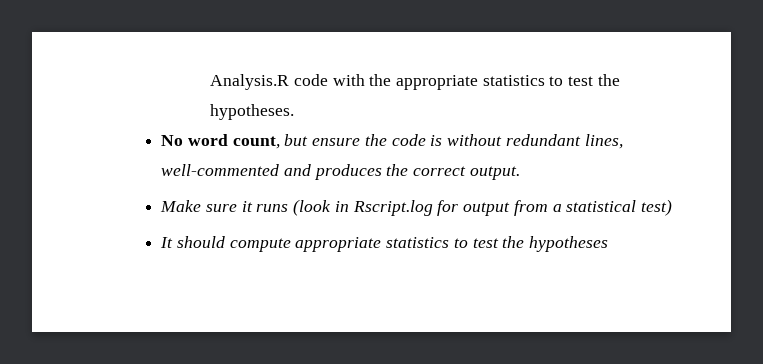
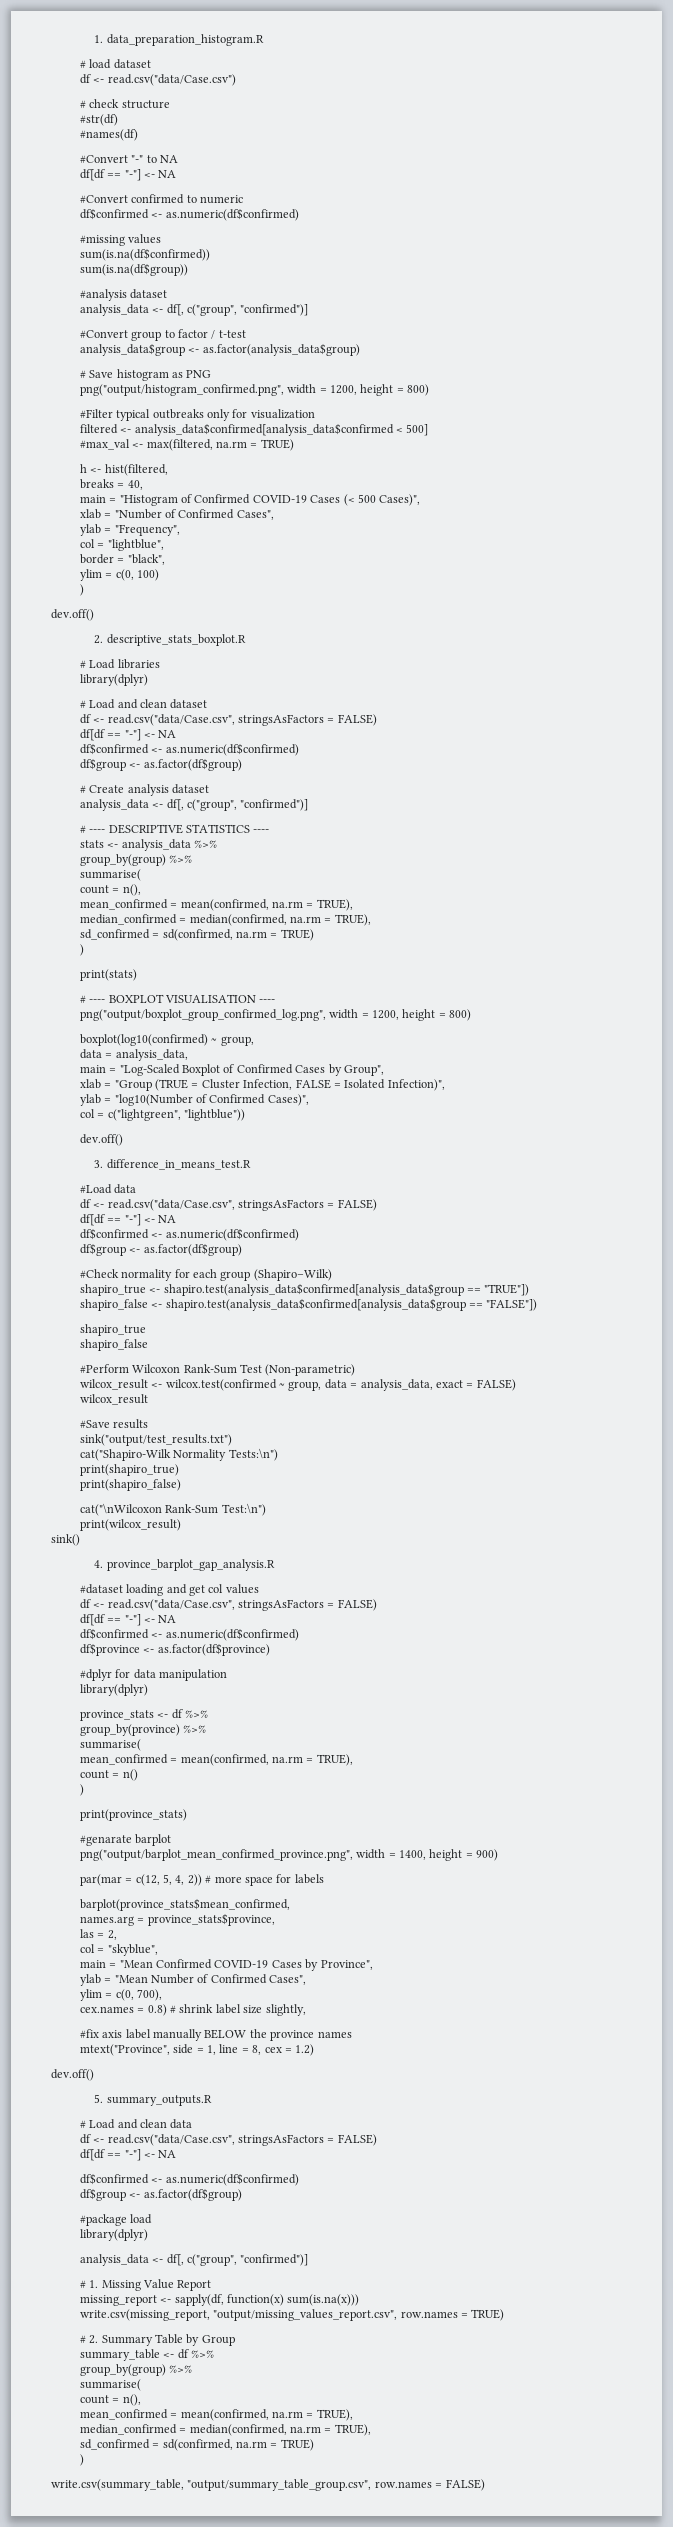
- Analysis.R code with the appropriate statistics to test the hypotheses.
- No word count, but ensure the code is without redundant lines, well-commented and produces the correct output.
- Make sure it runs (look in Rscript.log for output from a statistical test)
- It should compute appropriate statistics to test the hypotheses
+ 1. data_preparation_histogram.R
+ # load dataset
+ df <- read.csv("data/Case.csv")
+ # check structure
+ #str(df)
+ #names(df)
+ #Convert "-" to NA
+ df[df == "-"] <- NA
+ #Convert confirmed to numeric
+ df$confirmed <- as.numeric(df$confirmed)
+ #missing values
+ sum(is.na(df$confirmed))
+ sum(is.na(df$group))
+ #analysis dataset
+ analysis_data <- df[, c("group", "confirmed")]
+ #Convert group to factor / t-test
+ analysis_data$group <- as.factor(analysis_data$group)
+ # Save histogram as PNG
+ png("output/histogram_confirmed.png", width = 1200, height = 800)
+ #Filter typical outbreaks only for visualization
+ filtered <- analysis_data$confirmed[analysis_data$confirmed < 500]
+ #max_val <- max(filtered, na.rm = TRUE)
+ h <- hist(filtered,
+ breaks = 40,
+ main = "Histogram of Confirmed COVID-19 Cases (< 500 Cases)",
+ xlab = "Number of Confirmed Cases",
+ ylab = "Frequency",
+ col = "lightblue",
+ border = "black",
+ ylim = c(0, 100)
+ )
+ dev.off()
+ 2. descriptive_stats_boxplot.R
+ # Load libraries
+ library(dplyr)
+ # Load and clean dataset
+ df <- read.csv("data/Case.csv", stringsAsFactors = FALSE)
+ df[df == "-"] <- NA
+ df$confirmed <- as.numeric(df$confirmed)
+ df$group <- as.factor(df$group)
+ # Create analysis dataset
+ analysis_data <- df[, c("group", "confirmed")]
+ # ---- DESCRIPTIVE STATISTICS ----
+ stats <- analysis_data %>%
+ group_by(group) %>%
+ summarise(
+ count = n(),
+ mean_confirmed = mean(confirmed, na.rm = TRUE),
+ median_confirmed = median(confirmed, na.rm = TRUE),
+ sd_confirmed = sd(confirmed, na.rm = TRUE)
+ )
+ print(stats)
+ # ---- BOXPLOT VISUALISATION ----
+ png("output/boxplot_group_confirmed_log.png", width = 1200, height = 800)
+ boxplot(log10(confirmed) ~ group,
+ data = analysis_data,
+ main = "Log-Scaled Boxplot of Confirmed Cases by Group",
+ xlab = "Group (TRUE = Cluster Infection, FALSE = Isolated Infection)",
+ ylab = "log10(Number of Confirmed Cases)",
+ col = c("lightgreen", "lightblue"))
+ dev.off()
+ 3. difference_in_means_test.R
+ #Load data
+ df <- read.csv("data/Case.csv", stringsAsFactors = FALSE)
+ df[df == "-"] <- NA
+ df$confirmed <- as.numeric(df$confirmed)
+ df$group <- as.factor(df$group)
+ #Check normality for each group (Shapiro–Wilk)
+ shapiro_true <- shapiro.test(analysis_data$confirmed[analysis_data$group == "TRUE"])
+ shapiro_false <- shapiro.test(analysis_data$confirmed[analysis_data$group == "FALSE"])
+ shapiro_true
+ shapiro_false
+ #Perform Wilcoxon Rank-Sum Test (Non-parametric)
+ wilcox_result <- wilcox.test(confirmed ~ group, data = analysis_data, exact = FALSE)
+ wilcox_result
+ #Save results
+ sink("output/test_results.txt")
+ cat("Shapiro-Wilk Normality Tests:\n")
+ print(shapiro_true)
+ print(shapiro_false)
+ cat("\nWilcoxon Rank-Sum Test:\n")
+ print(wilcox_result)
+ sink()
+ 4. province_barplot_gap_analysis.R
+ #dataset loading and get col values
+ df <- read.csv("data/Case.csv", stringsAsFactors = FALSE)
+ df[df == "-"] <- NA
+ df$confirmed <- as.numeric(df$confirmed)
+ df$province <- as.factor(df$province)
+ #dplyr for data manipulation
+ library(dplyr)
+ province_stats <- df %>%
+ group_by(province) %>%
+ summarise(
+ mean_confirmed = mean(confirmed, na.rm = TRUE),
+ count = n()
+ )
+ print(province_stats)
+ #genarate barplot
+ png("output/barplot_mean_confirmed_province.png", width = 1400, height = 900)
+ par(mar = c(12, 5, 4, 2)) # more space for labels
+ barplot(province_stats$mean_confirmed,
+ names.arg = province_stats$province,
+ las = 2,
+ col = "skyblue",
+ main = "Mean Confirmed COVID-19 Cases by Province",
+ ylab = "Mean Number of Confirmed Cases",
+ ylim = c(0, 700),
+ cex.names = 0.8) # shrink label size slightly,
+ #fix axis label manually BELOW the province names
+ mtext("Province", side = 1, line = 8, cex = 1.2)
+ dev.off()
+ 5. summary_outputs.R
+ # Load and clean data
+ df <- read.csv("data/Case.csv", stringsAsFactors = FALSE)
+ df[df == "-"] <- NA
+ df$confirmed <- as.numeric(df$confirmed)
+ df$group <- as.factor(df$group)
+ #package load
+ library(dplyr)
+ analysis_data <- df[, c("group", "confirmed")]
+ # 1. Missing Value Report
+ missing_report <- sapply(df, function(x) sum(is.na(x)))
+ write.csv(missing_report, "output/missing_values_report.csv", row.names = TRUE)
+ # 2. Summary Table by Group
+ summary_table <- df %>%
+ group_by(group) %>%
+ summarise(
+ count = n(),
+ mean_confirmed = mean(confirmed, na.rm = TRUE),
+ median_confirmed = median(confirmed, na.rm = TRUE),
+ sd_confirmed = sd(confirmed, na.rm = TRUE)
+ )
+ write.csv(summary_table, "output/summary_table_group.csv", row.names = FALSE)

